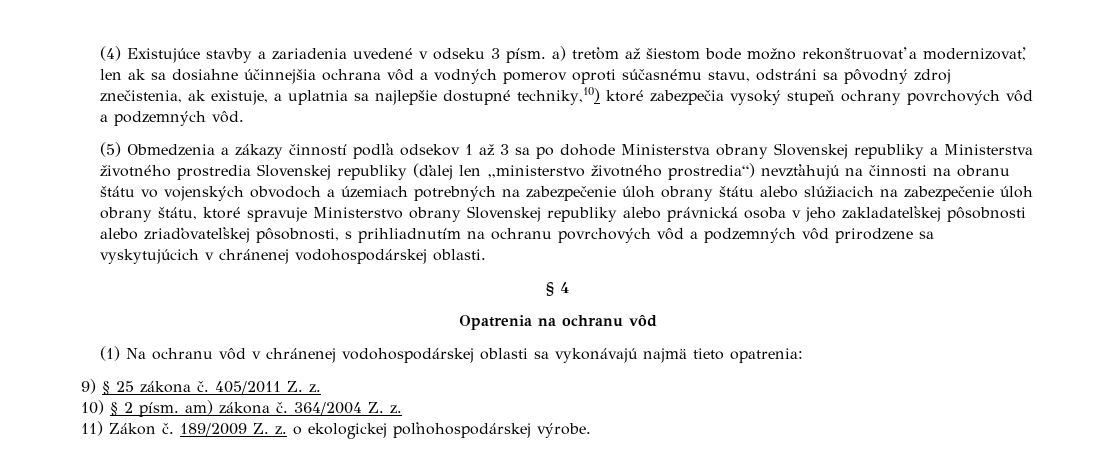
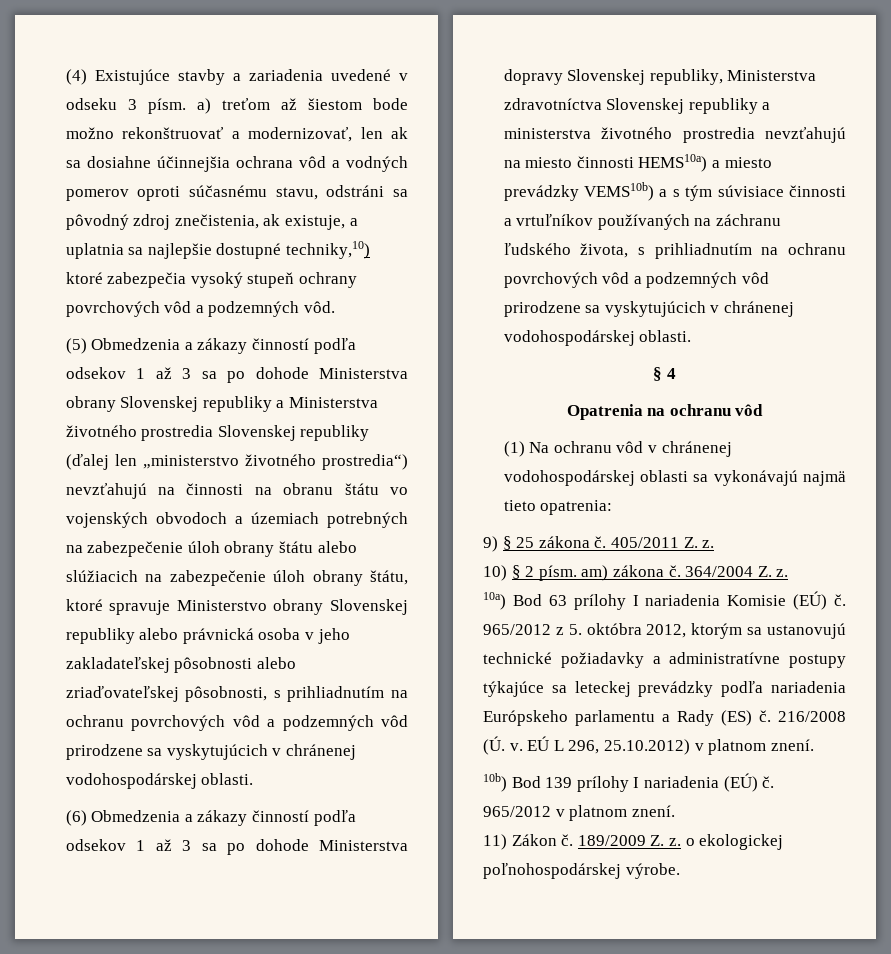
+ (6) Obmedzenia a zákazy činností podľa odsekov 1 až 3 sa po dohode Ministerstva dopravy Slovenskej republiky, Ministerstva zdravotníctva Slovenskej republiky a ministerstva životného prostredia nevzťahujú na miesto činnosti HEMS10a) a miesto prevádzky VEMS10b) a s tým súvisiace činnosti a vrtuľníkov používaných na záchranu ľudského života, s prihliadnutím na ochranu povrchových vôd a podzemných vôd prirodzene sa vyskytujúcich v chránenej vodohospodárskej oblasti.
+ 10a) Bod 63 prílohy I nariadenia Komisie (EÚ) č. 965/2012 z 5. októbra 2012, ktorým sa ustanovujú technické požiadavky a administratívne postupy týkajúce sa leteckej prevádzky podľa nariadenia Európskeho parlamentu a Rady (ES) č. 216/2008 (Ú. v. EÚ L 296, 25.10.2012) v platnom znení.
+ 10b) Bod 139 prílohy I nariadenia (EÚ) č. 965/2012 v platnom znení.

